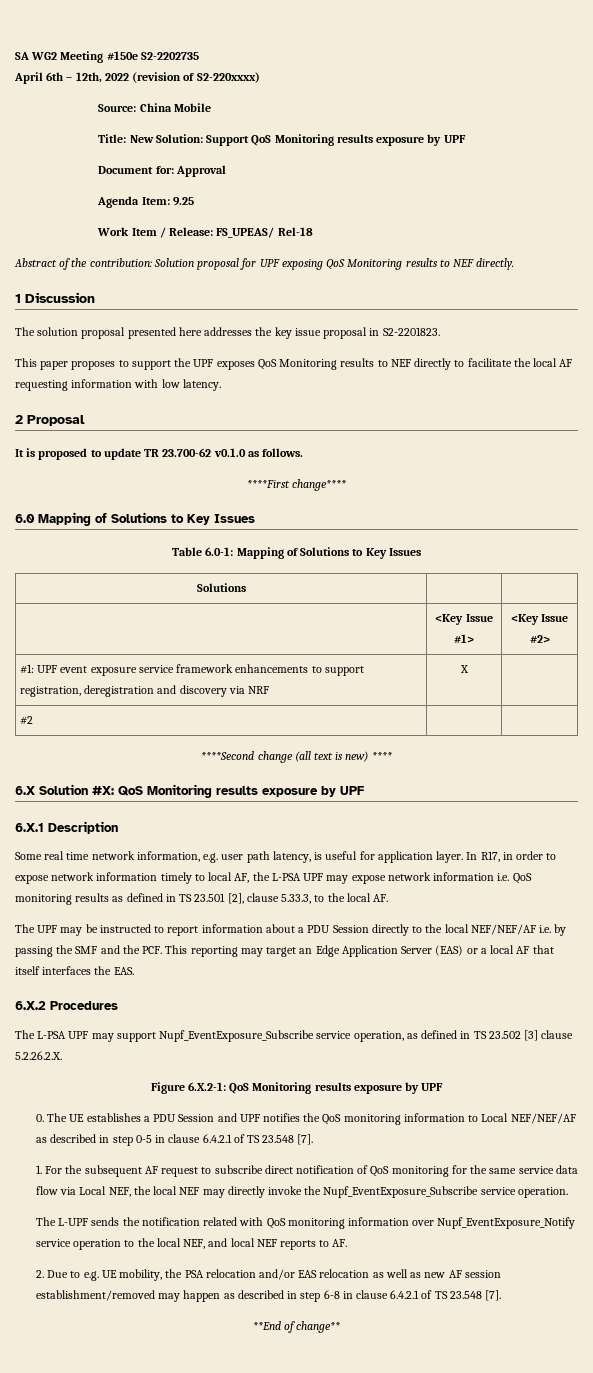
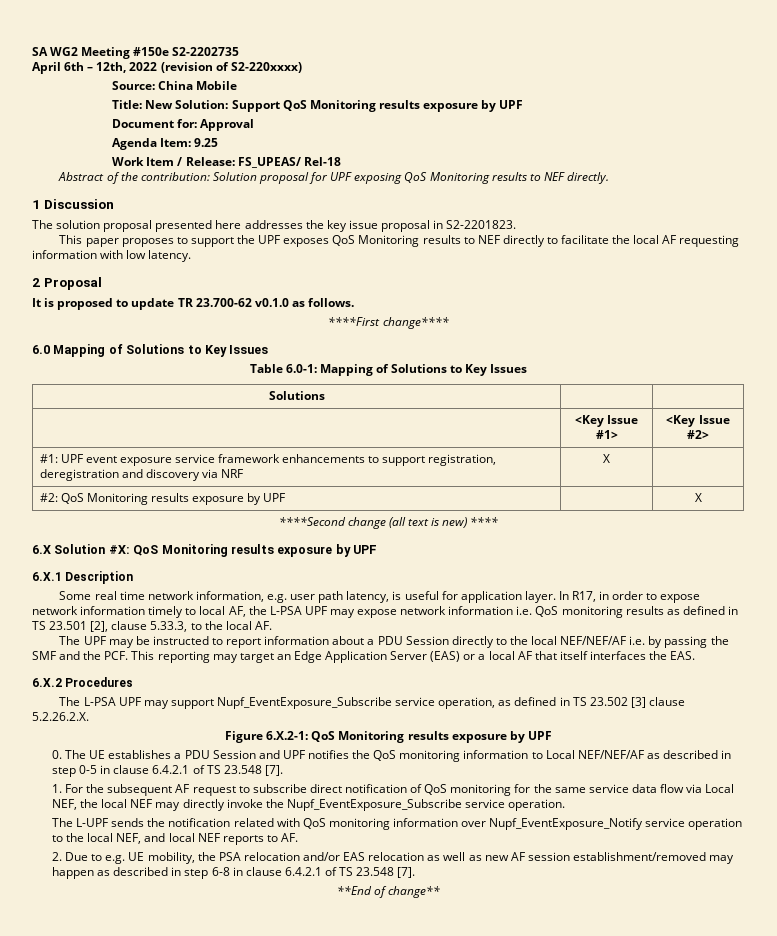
- #2 | |
+ #2: QoS Monitoring results exposure by UPF | | X

